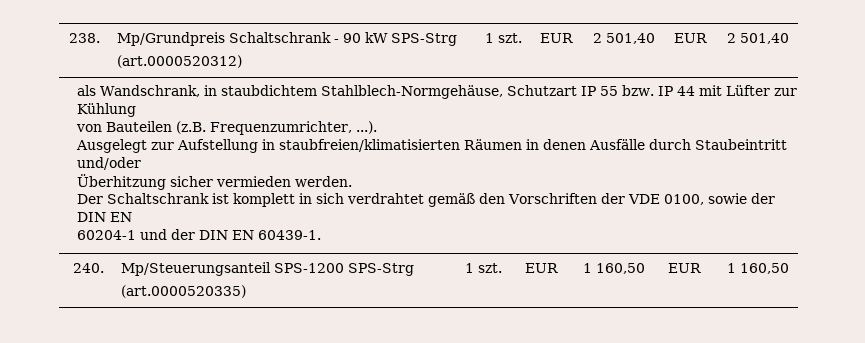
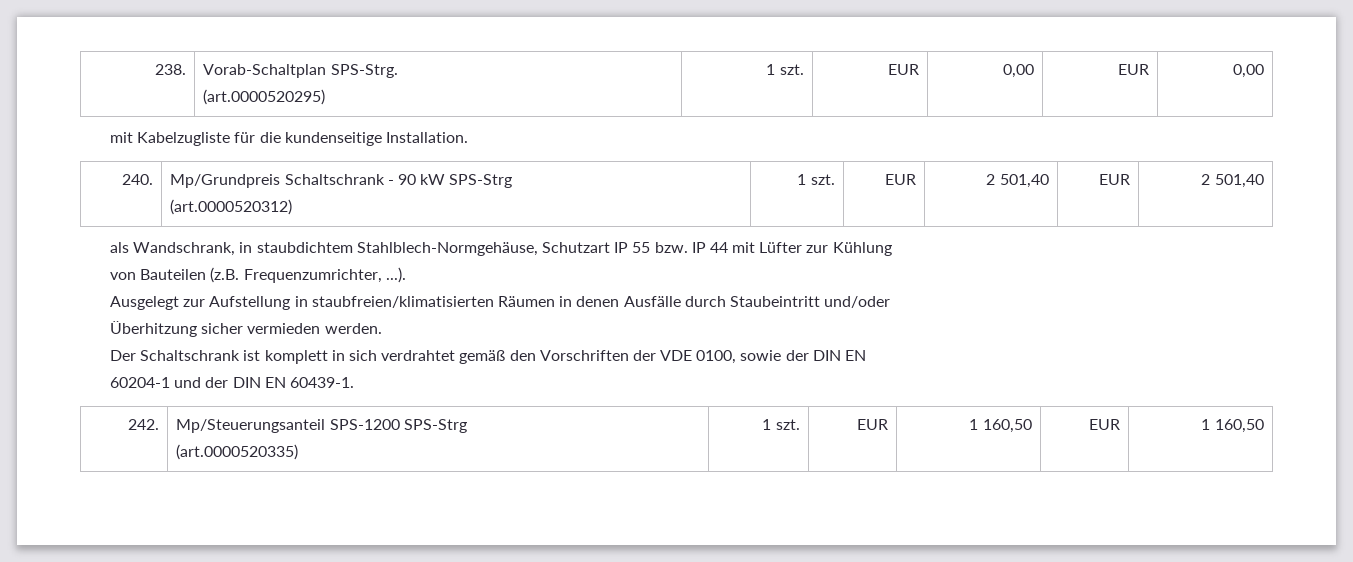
- 238. | Mp/Grundpreis Schaltschrank - 90 kW SPS-Strg
+ 238. | Vorab-Schaltplan SPS-Strg.
+ (art.0000520295) | 1 szt. | EUR | 0,00 | EUR | 0,00
+ mit Kabelzugliste für die kundenseitige Installation.
+ 240. | Mp/Grundpreis Schaltschrank - 90 kW SPS-Strg
- 240. | Mp/Steuerungsanteil SPS-1200 SPS-Strg
+ 242. | Mp/Steuerungsanteil SPS-1200 SPS-Strg

